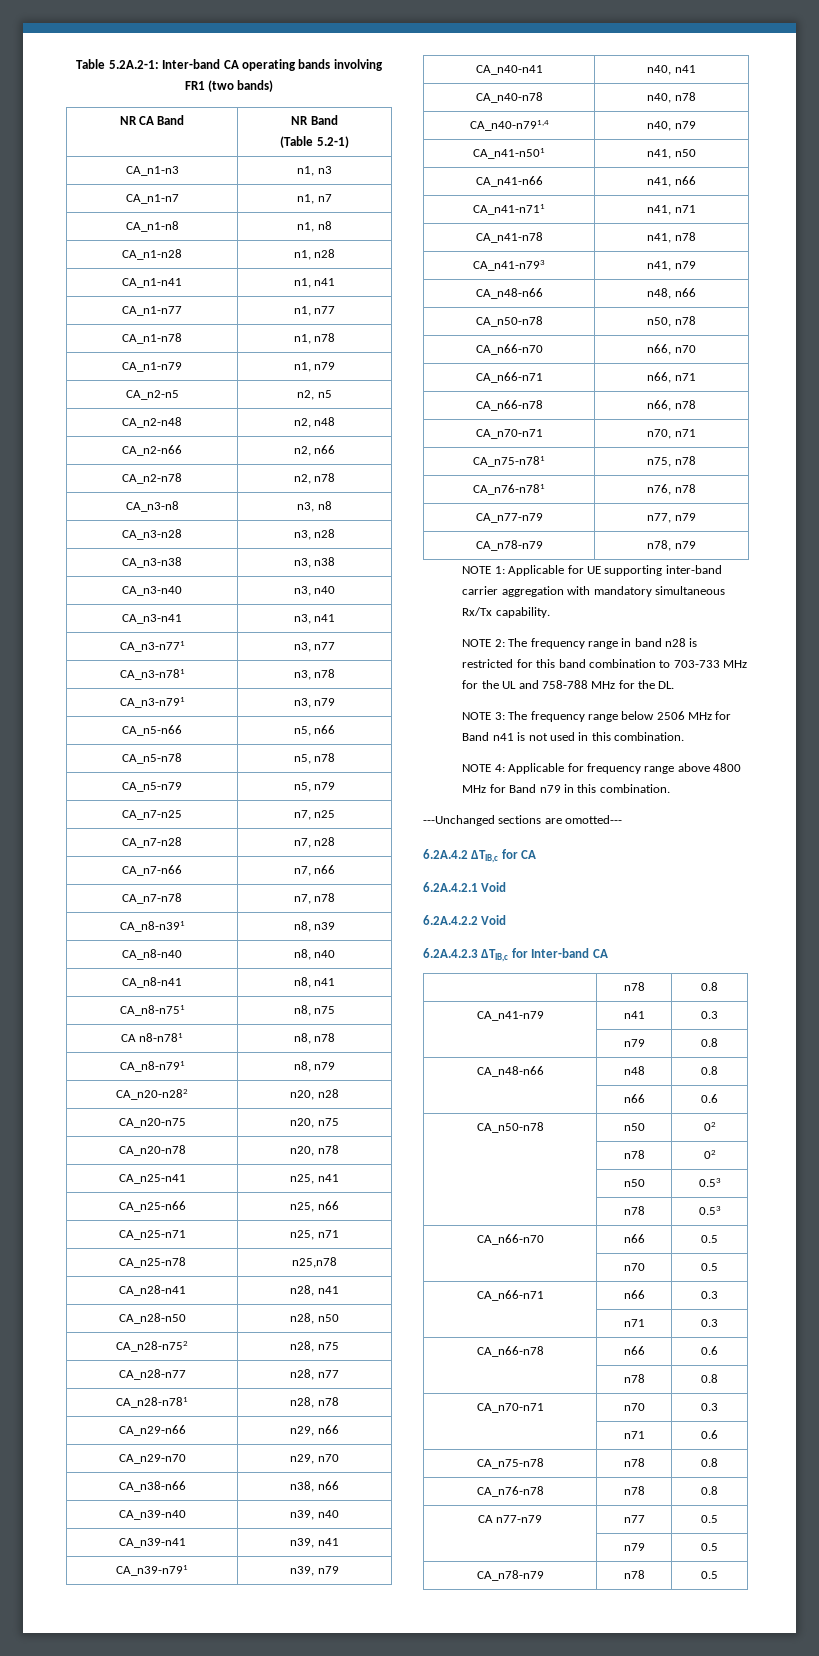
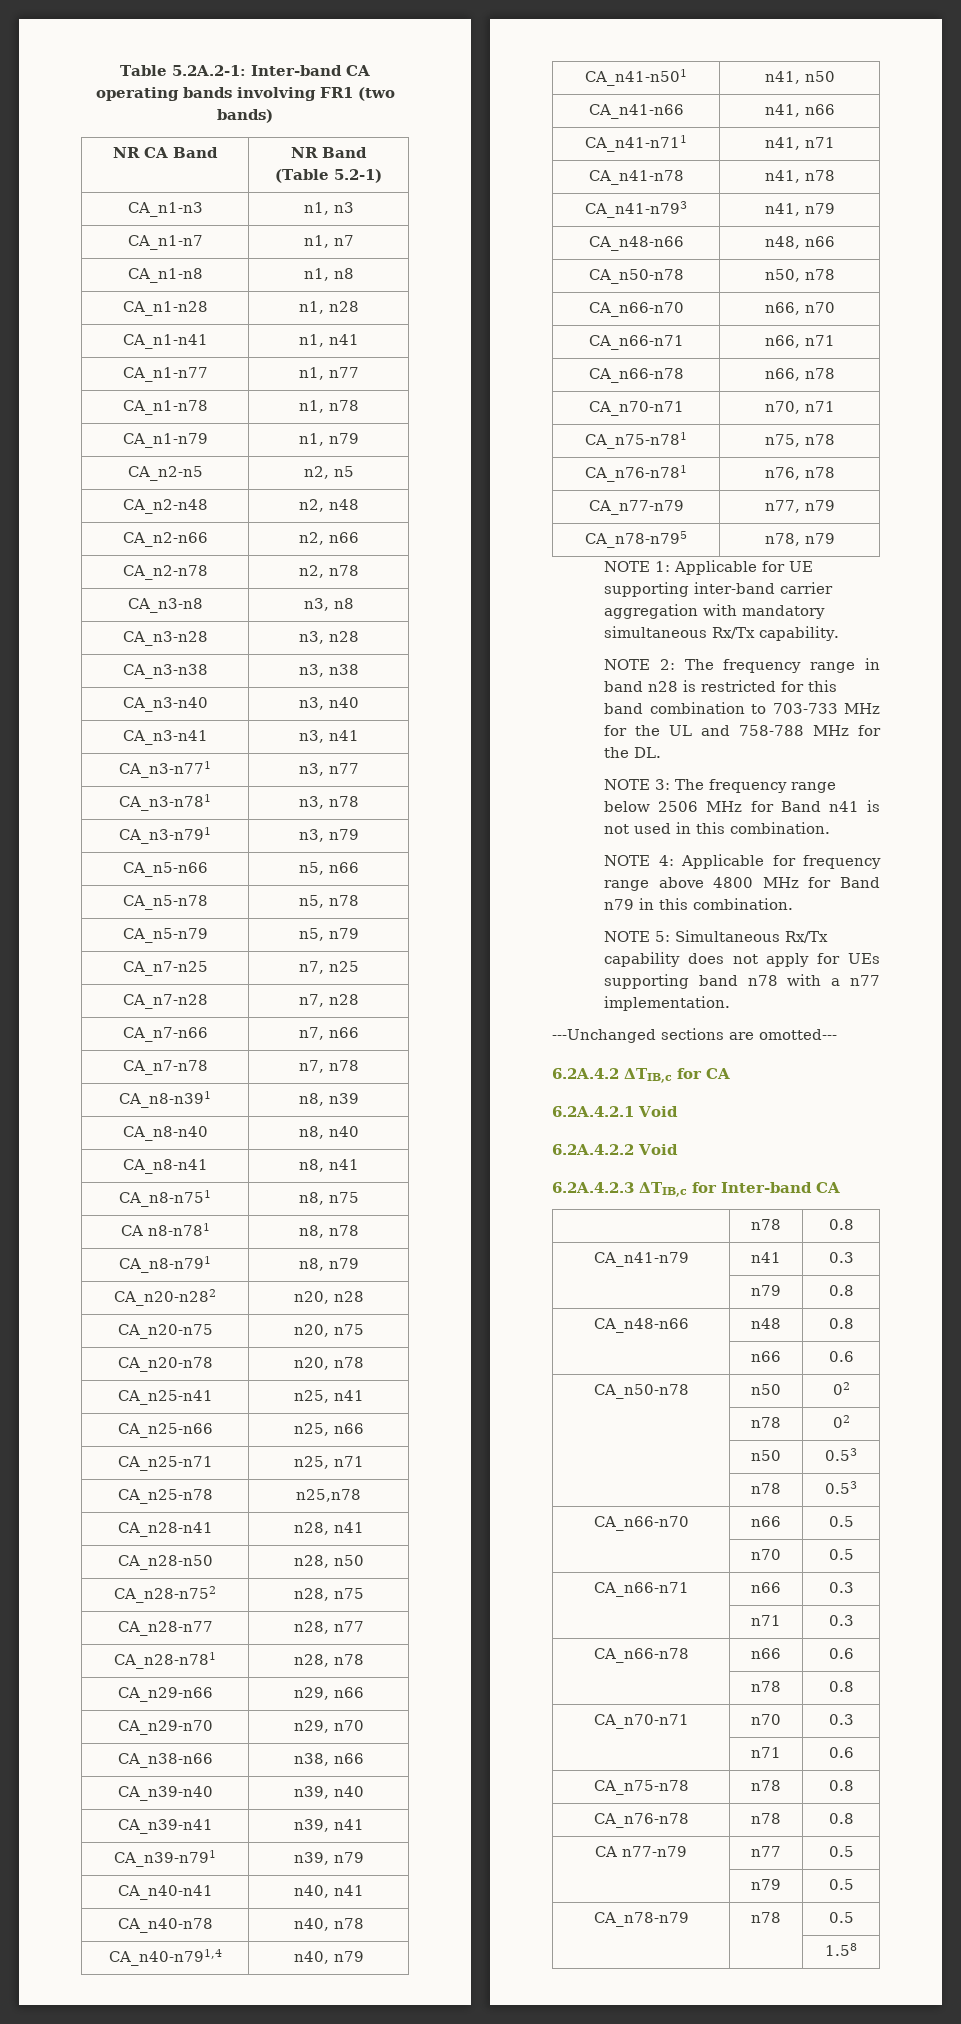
- CA_n78-n79 | n78, n79
+ CA_n78-n795 | n78, n79
+ NOTE 5: Simultaneous Rx/Tx capability does not apply for UEs supporting band n78 with a n77 implementation.
+ | | 1.58

